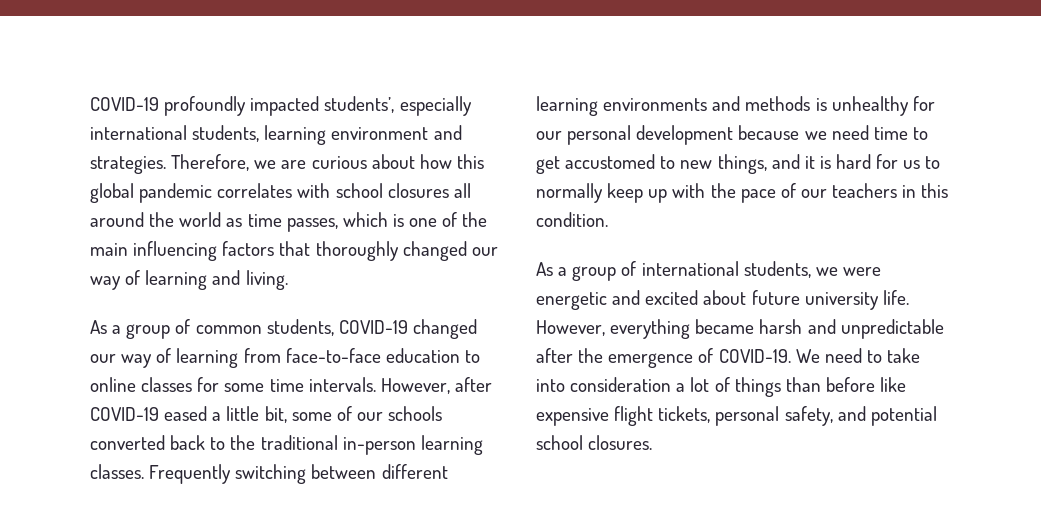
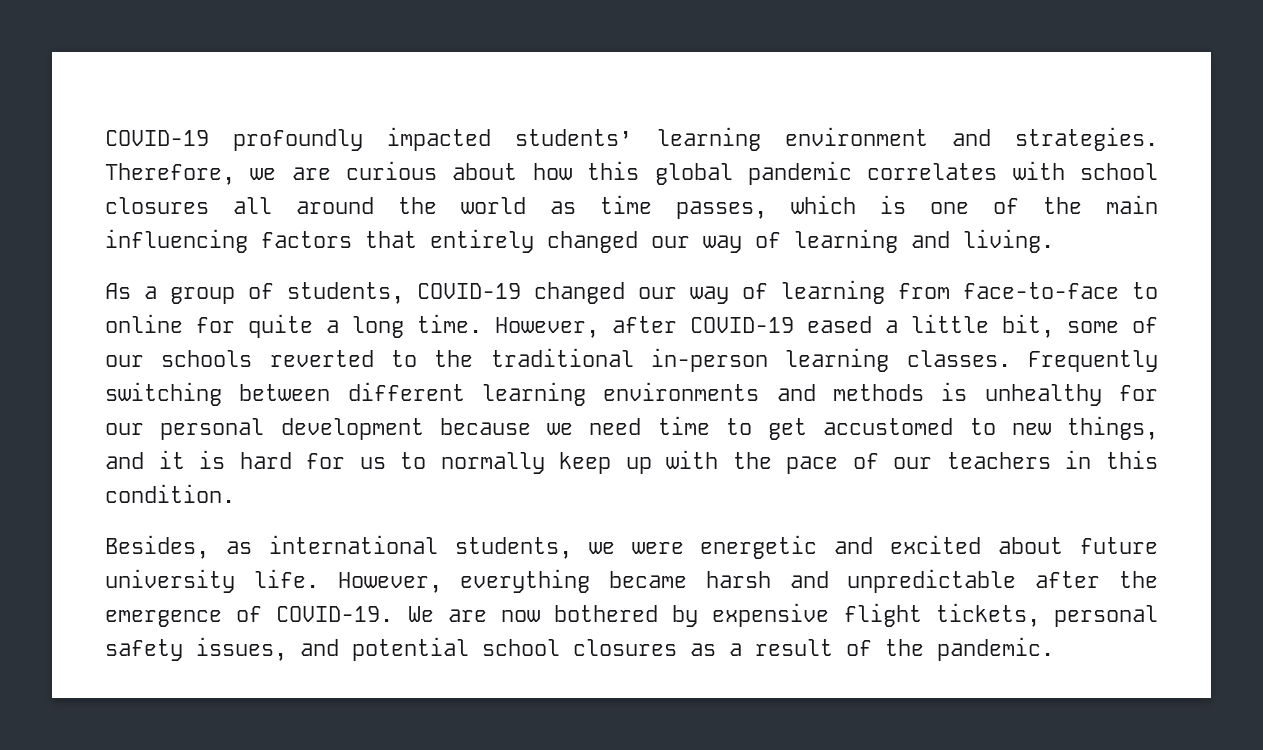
- COVID-19 profoundly impacted students’, especially international students, learning environment and strategies.
+ COVID-19 profoundly impacted students’ learning environment and strategies.
- Therefore, we are curious about how this global pandemic correlates with school closures all around the world as time passes, which is one of the main influencing factors that thoroughly changed our way of learning and living.
+ Therefore, we are curious about how this global pandemic correlates with school closures all around the world as time passes, which is one of the main influencing factors that entirely changed our way of learning and living.
- As a group of common students, COVID-19 changed our way of learning from face-to-face education to online classes for some time intervals.
+ As a group of students, COVID-19 changed our way of learning from face-to-face to online for quite a long time.
- However, after COVID-19 eased a little bit, some of our schools converted back to the traditional in-person learning classes.
+ However, after COVID-19 eased a little bit, some of our schools reverted to the traditional in-person learning classes.
- As a group of international students, we were energetic and excited about future university life.
+ Besides, as international students, we were energetic and excited about future university life.
- We need to take into consideration a lot of things than before like expensive flight tickets, personal safety, and potential school closures.
+ We are now bothered by expensive flight tickets, personal safety issues, and potential school closures as a result of the pandemic.

